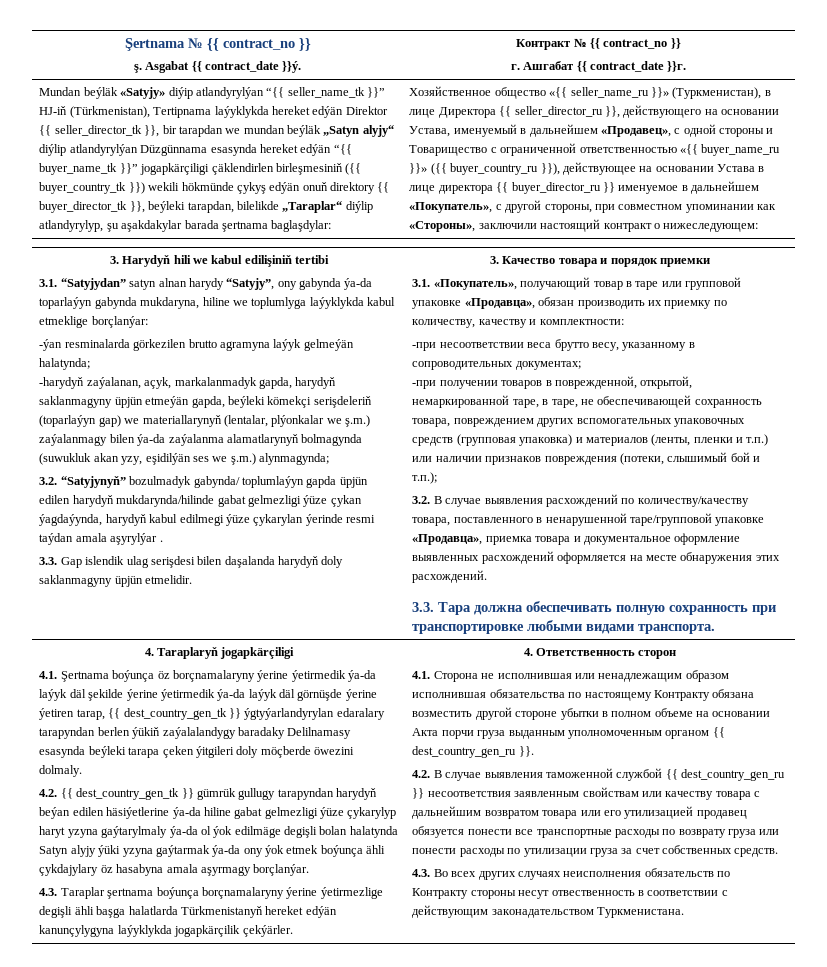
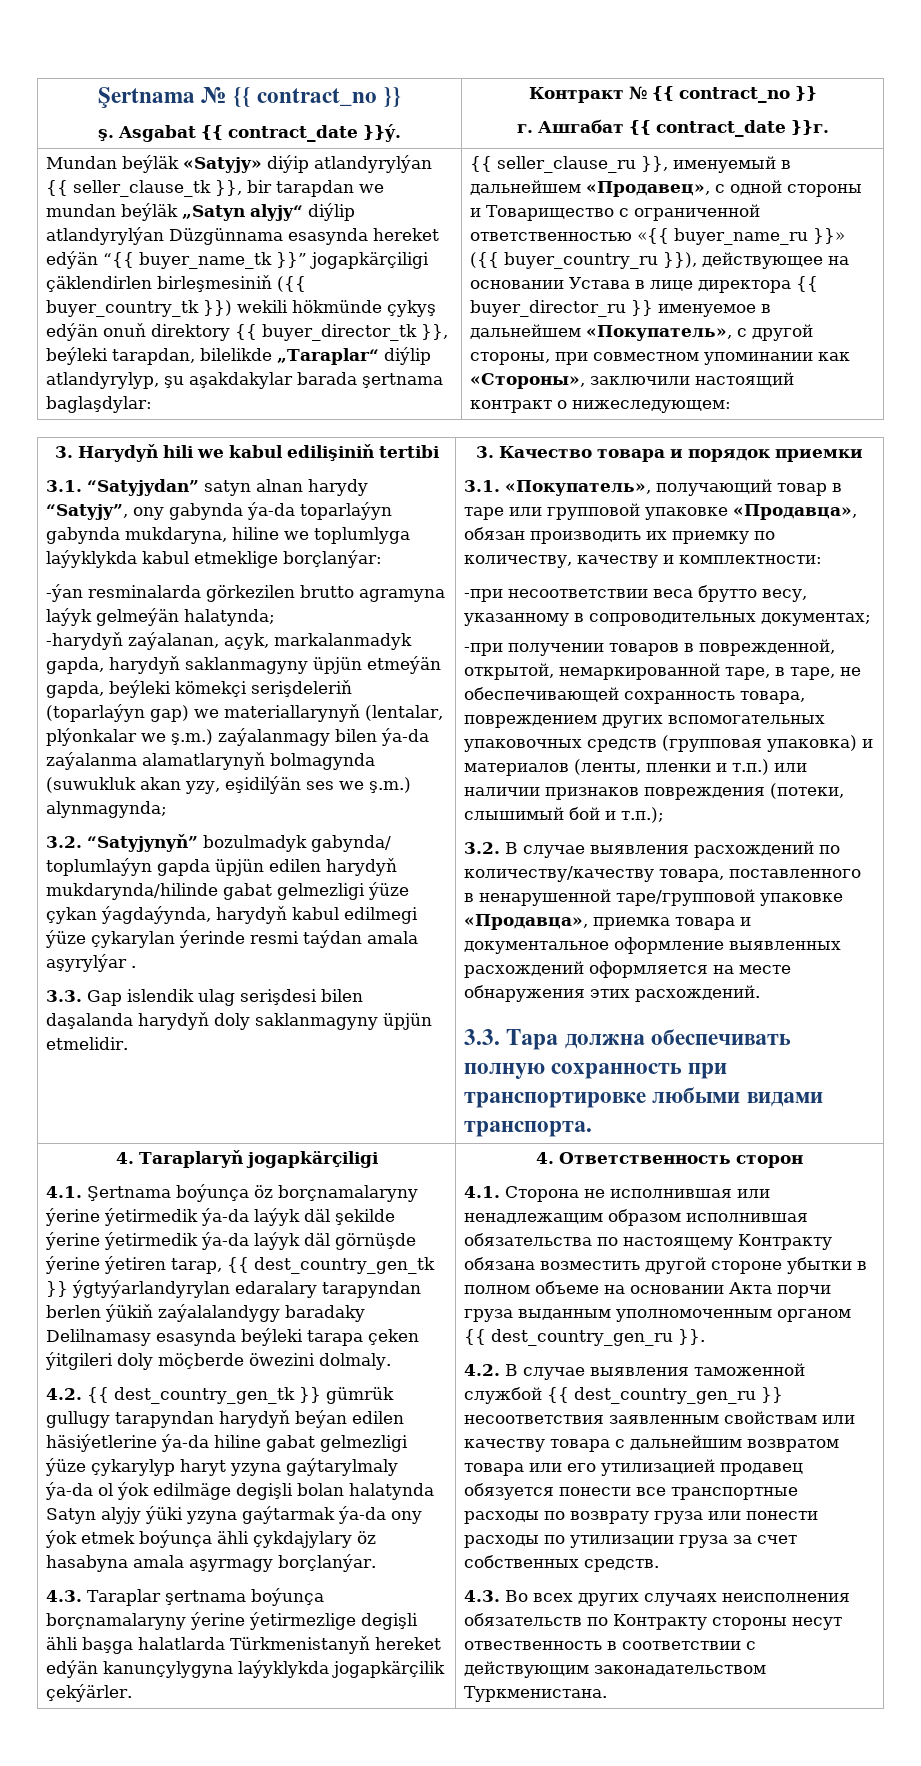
- Mundan beýläk «Satyjy» diýip atlandyrylýan “{{ seller_name_tk }}” HJ-iň (Türkmenistan), Tertipnama laýyklykda hereket edýän Direktor {{ seller_director_tk }}, bir tarapdan we mundan beýläk „Satyn alyjy“ diýlip atlandyrylýan Düzgünnama esasynda hereket edýän “{{ buyer_name_tk }}” jogapkärçiligi çäklendirlen birleşmesiniň ({{ buyer_country_tk }}) wekili hökmünde çykyş edýän onuň direktory {{ buyer_director_tk }}, beýleki tarapdan, bilelikde „Taraplar“ diýlip atlandyrylyp, şu aşakdakylar barada şertnama baglaşdylar:
+ Mundan beýläk «Satyjy» diýip atlandyrylýan {{ seller_clause_tk }}, bir tarapdan we mundan beýläk „Satyn alyjy“ diýlip atlandyrylýan Düzgünnama esasynda hereket edýän “{{ buyer_name_tk }}” jogapkärçiligi çäklendirlen birleşmesiniň ({{ buyer_country_tk }}) wekili hökmünde çykyş edýän onuň direktory {{ buyer_director_tk }}, beýleki tarapdan, bilelikde „Taraplar“ diýlip atlandyrylyp, şu aşakdakylar barada şertnama baglaşdylar:
- Хозяйственное общество «{{ seller_name_ru }}» (Туркменистан), в лице Директора {{ seller_director_ru }}, действующего на основании Устава, именуемый в дальнейшем «Продавец», с одной стороны и Товарищество с ограниченной ответственностью «{{ buyer_name_ru }}» ({{ buyer_country_ru }}), действующее на основании Устава в лице директора {{ buyer_director_ru }} именуемое в дальнейшем «Покупатель», с другой стороны, при совместном упоминании как «Стороны», заключили настоящий контракт о нижеследующем:
+ {{ seller_clause_ru }}, именуемый в дальнейшем «Продавец», с одной стороны и Товарищество с ограниченной ответственностью «{{ buyer_name_ru }}» ({{ buyer_country_ru }}), действующее на основании Устава в лице директора {{ buyer_director_ru }} именуемое в дальнейшем «Покупатель», с другой стороны, при совместном упоминании как «Стороны», заключили настоящий контракт о нижеследующем:

